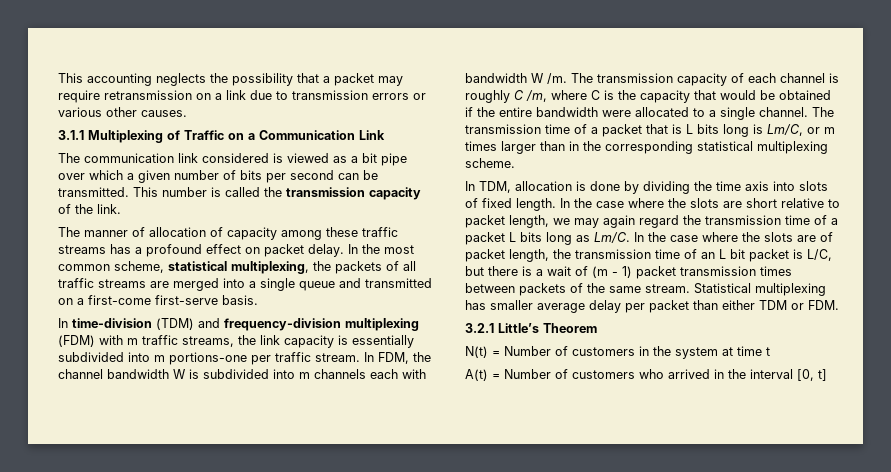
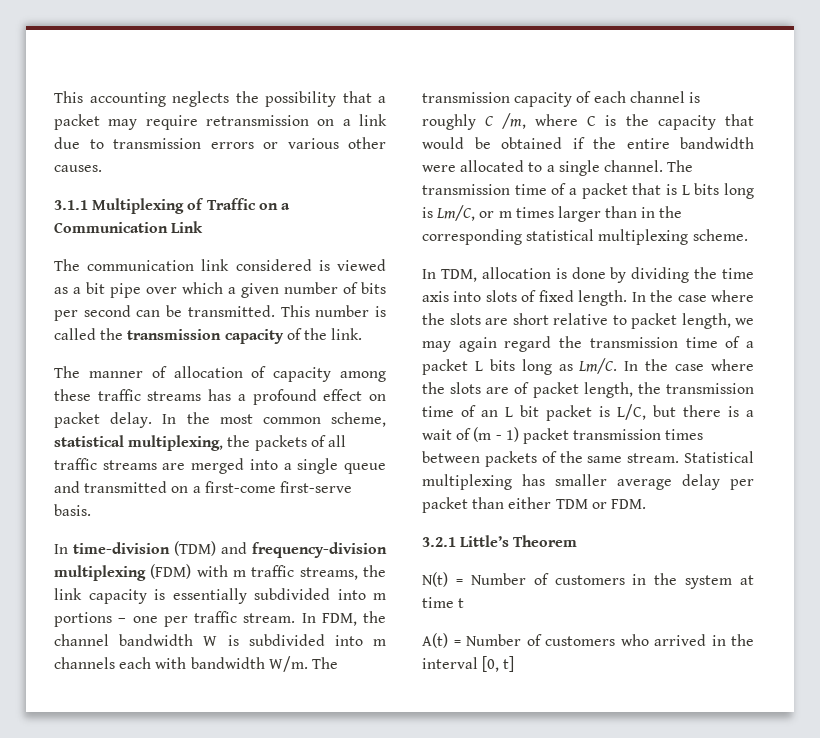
- In time-division (TDM) and frequency-division multiplexing (FDM) with m traffic streams, the link capacity is essentially subdivided into m portions-one per traffic stream.
+ In time-division (TDM) and frequency-division multiplexing (FDM) with m traffic streams, the link capacity is essentially subdivided into m portions – one per traffic stream.
- In FDM, the channel bandwidth W is subdivided into m channels each with bandwidth W /m. The transmission capacity of each channel is roughly C /m, where C is the capacity that would be obtained if the entire bandwidth were allocated to a single channel.
+ In FDM, the channel bandwidth W is subdivided into m channels each with bandwidth W/m. The transmission capacity of each channel is roughly C /m, where C is the capacity that would be obtained if the entire bandwidth were allocated to a single channel.

